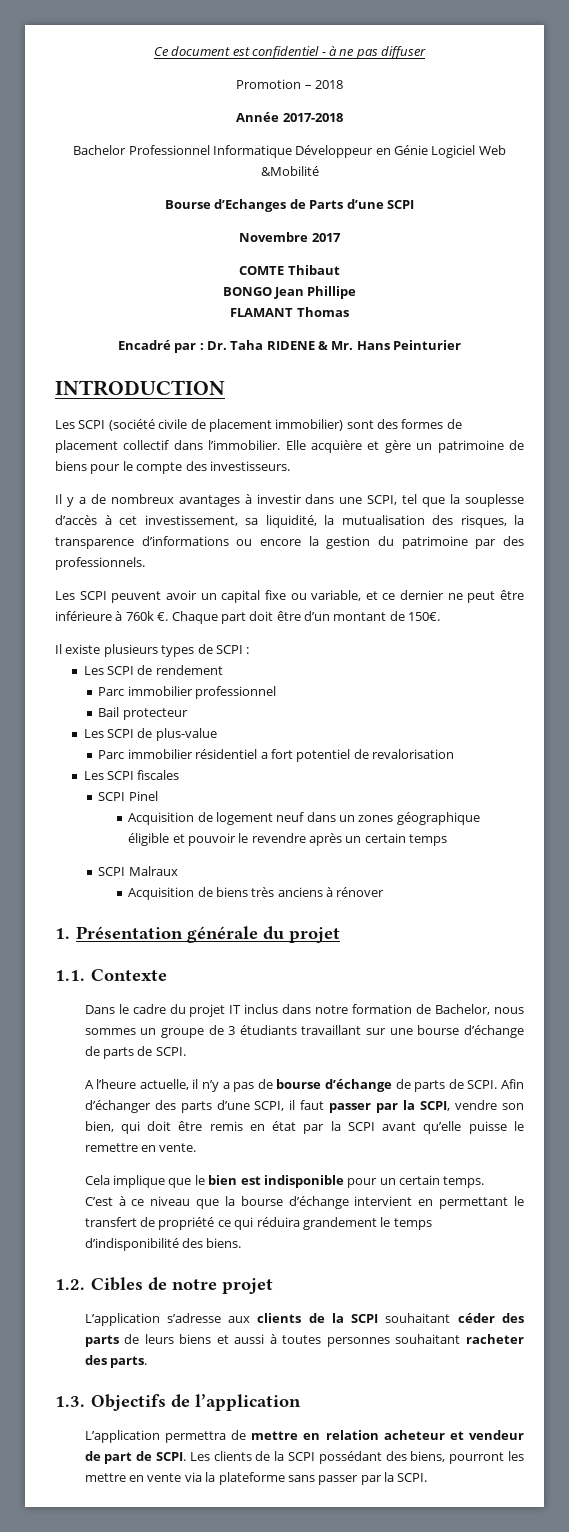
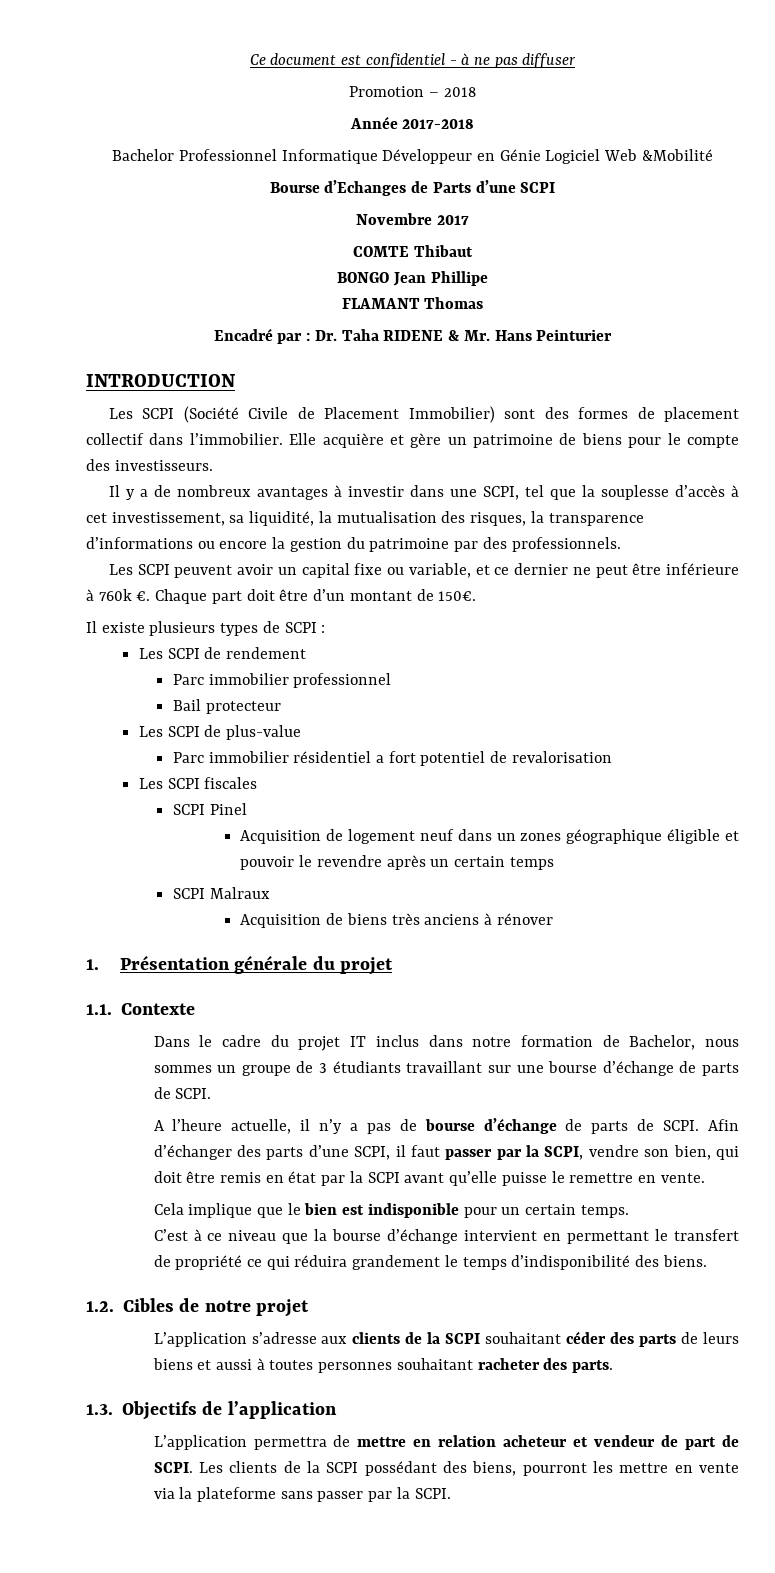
- Les SCPI (société civile de placement immobilier) sont des formes de placement collectif dans l’immobilier.
+ Les SCPI (Société Civile de Placement Immobilier) sont des formes de placement collectif dans l’immobilier.

